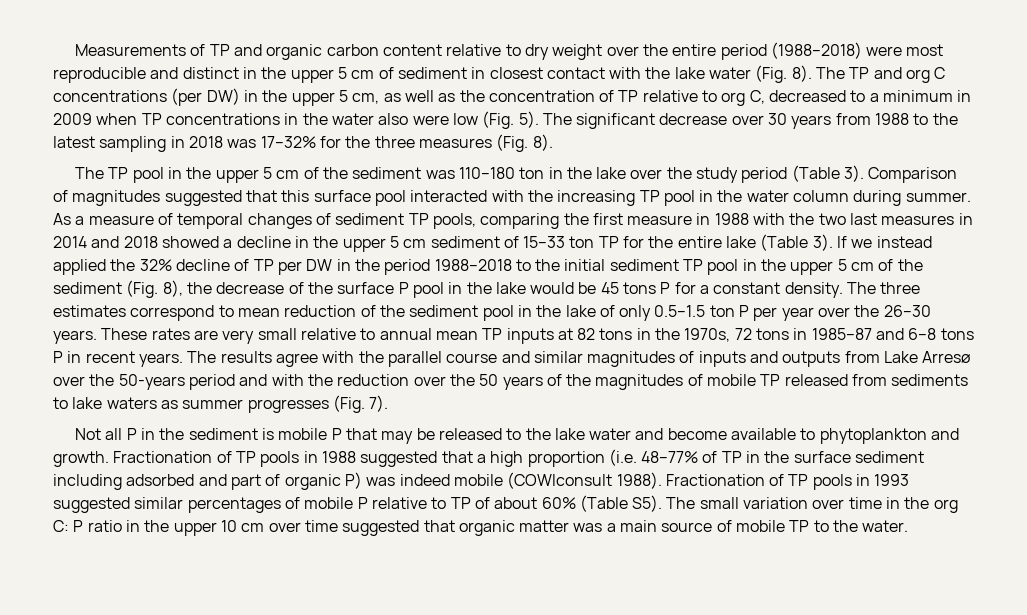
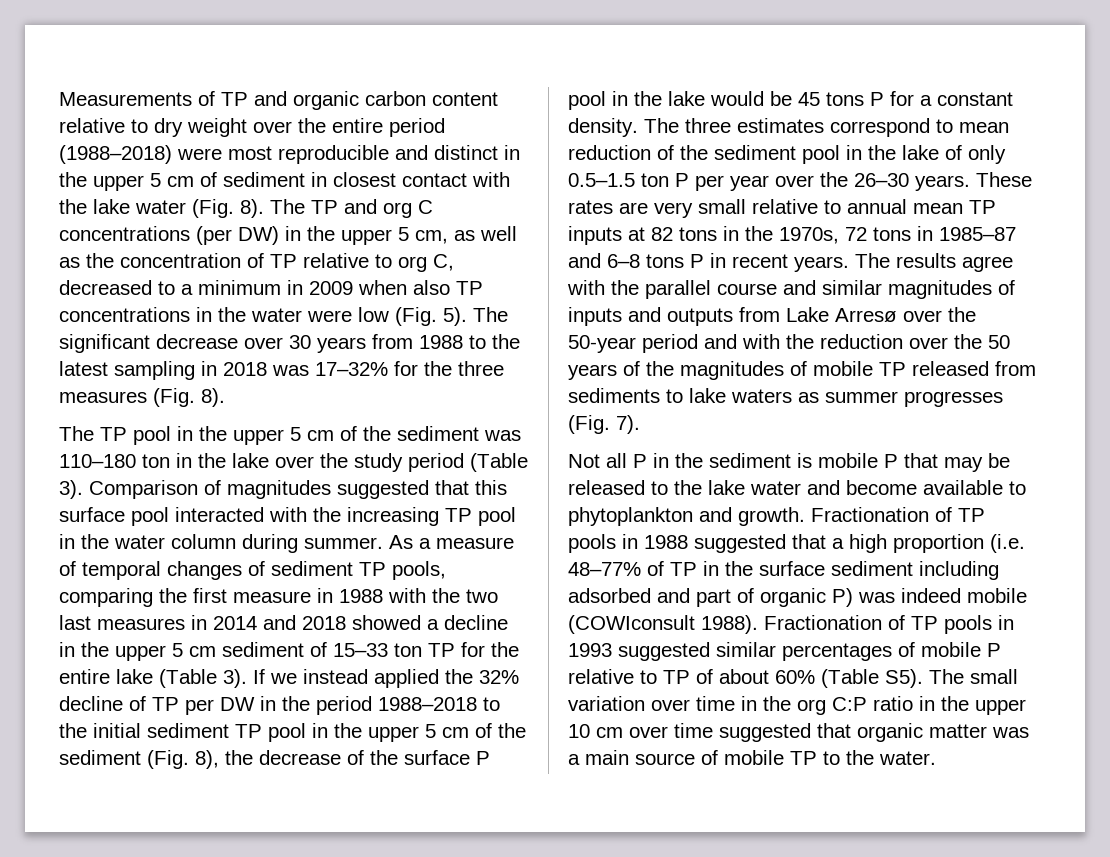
- The TP and org C concentrations (per DW) in the upper 5 cm, as well as the concentration of TP relative to org C, decreased to a minimum in 2009 when TP concentrations in the water also were low (Fig. 5).
+ The TP and org C concentrations (per DW) in the upper 5 cm, as well as the concentration of TP relative to org C, decreased to a minimum in 2009 when also TP concentrations in the water were low (Fig. 5).
- The results agree with the parallel course and similar magnitudes of inputs and outputs from Lake Arresø over the 50-years period and with the reduction over the 50 years of the magnitudes of mobile TP released from sediments to lake waters as summer progresses (Fig. 7).
+ The results agree with the parallel course and similar magnitudes of inputs and outputs from Lake Arresø over the 50-year period and with the reduction over the 50 years of the magnitudes of mobile TP released from sediments to lake waters as summer progresses (Fig. 7).
- Fractionation of TP pools in 1993 suggested similar percentages of mobile P relative to TP of about 60% (Table S5). The small variation over time in the org C: P ratio in the upper 10 cm over time suggested that organic matter was a main source of mobile TP to the water.
+ Fractionation of TP pools in 1993 suggested similar percentages of mobile P relative to TP of about 60% (Table S5). The small variation over time in the org C:P ratio in the upper 10 cm over time suggested that organic matter was a main source of mobile TP to the water.

